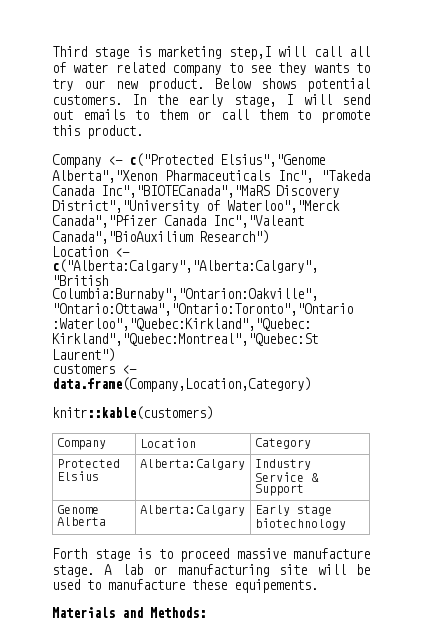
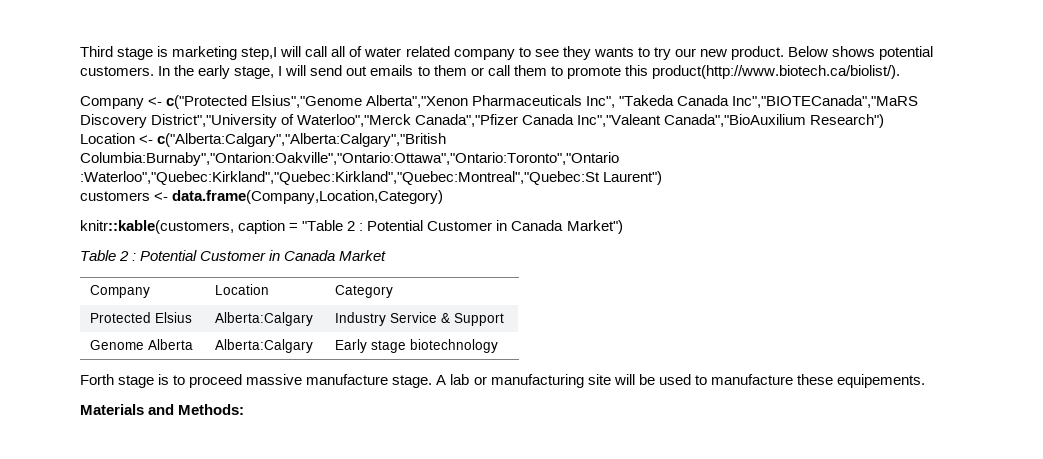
- In the early stage, I will send out emails to them or call them to promote this product.
+ In the early stage, I will send out emails to them or call them to promote this product(http://www.biotech.ca/biolist/).
- knitr::kable(customers)
+ knitr::kable(customers, caption = "Table 2 : Potential Customer in Canada Market")
+ Table 2 : Potential Customer in Canada Market

